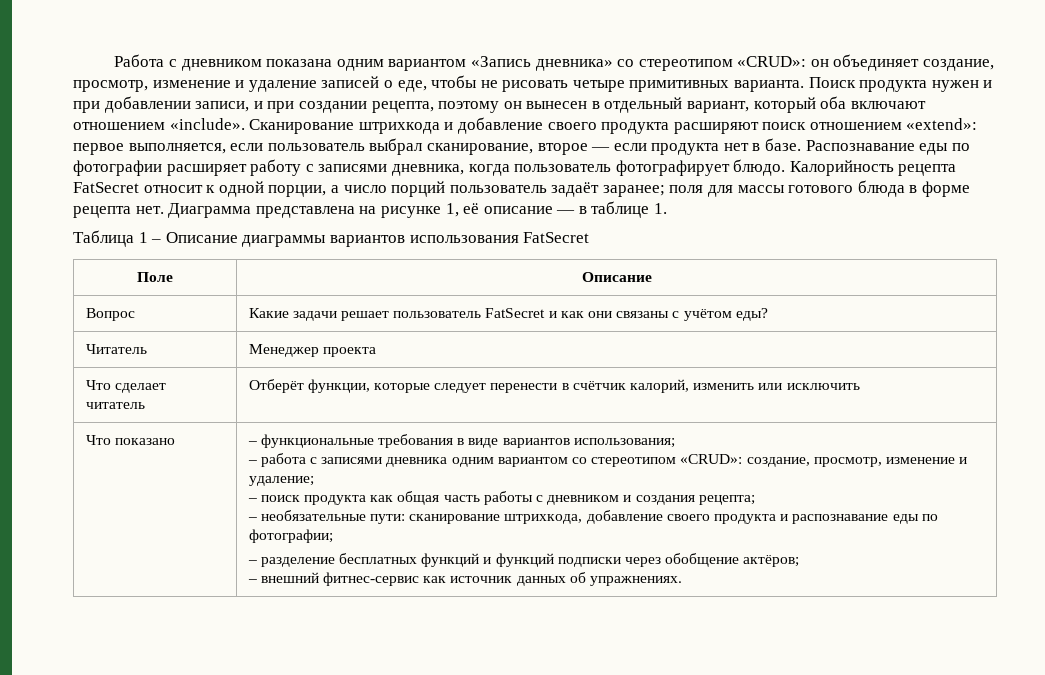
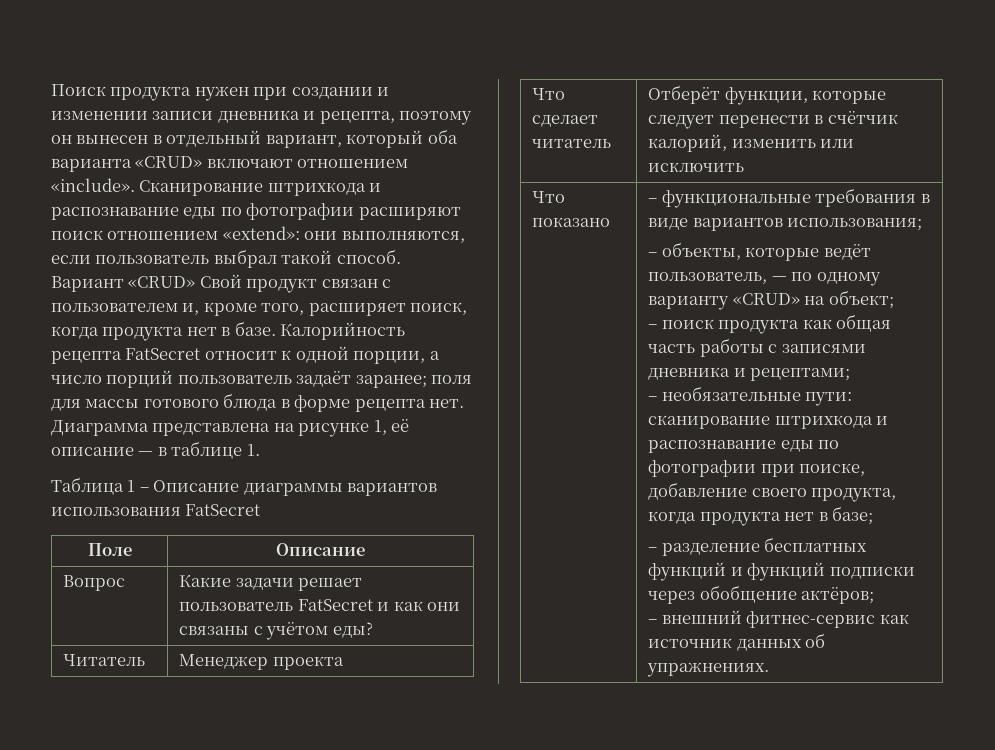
- Работа с дневником показана одним вариантом «Запись дневника» со стереотипом «CRUD»: он объединяет создание, просмотр, изменение и удаление записей о еде, чтобы не рисовать четыре примитивных варианта. Поиск продукта нужен и при добавлении записи, и при создании рецепта, поэтому он вынесен в отдельный вариант, который оба включают отношением «include».
+ Поиск продукта нужен при создании и изменении записи дневника и рецепта, поэтому он вынесен в отдельный вариант, который оба варианта «CRUD» включают отношением «include».
- Сканирование штрихкода и добавление своего продукта расширяют поиск отношением «extend»: первое выполняется, если пользователь выбрал сканирование, второе — если продукта нет в базе. Распознавание еды по фотографии расширяет работу с записями дневника, когда пользователь фотографирует блюдо.
+ Сканирование штрихкода и распознавание еды по фотографии расширяют поиск отношением «extend»: они выполняются, если пользователь выбрал такой способ. Вариант «CRUD» Свой продукт связан с пользователем и, кроме того, расширяет поиск, когда продукта нет в базе.
- – работа с записями дневника одним вариантом со стереотипом «CRUD»: создание, просмотр, изменение и удаление;
+ – объекты, которые ведёт пользователь, — по одному варианту «CRUD» на объект;
- – поиск продукта как общая часть работы с дневником и создания рецепта;
+ – поиск продукта как общая часть работы с записями дневника и рецептами;
- – необязательные пути: сканирование штрихкода, добавление своего продукта и распознавание еды по фотографии;
+ – необязательные пути: сканирование штрихкода и распознавание еды по фотографии при поиске, добавление своего продукта, когда продукта нет в базе;

